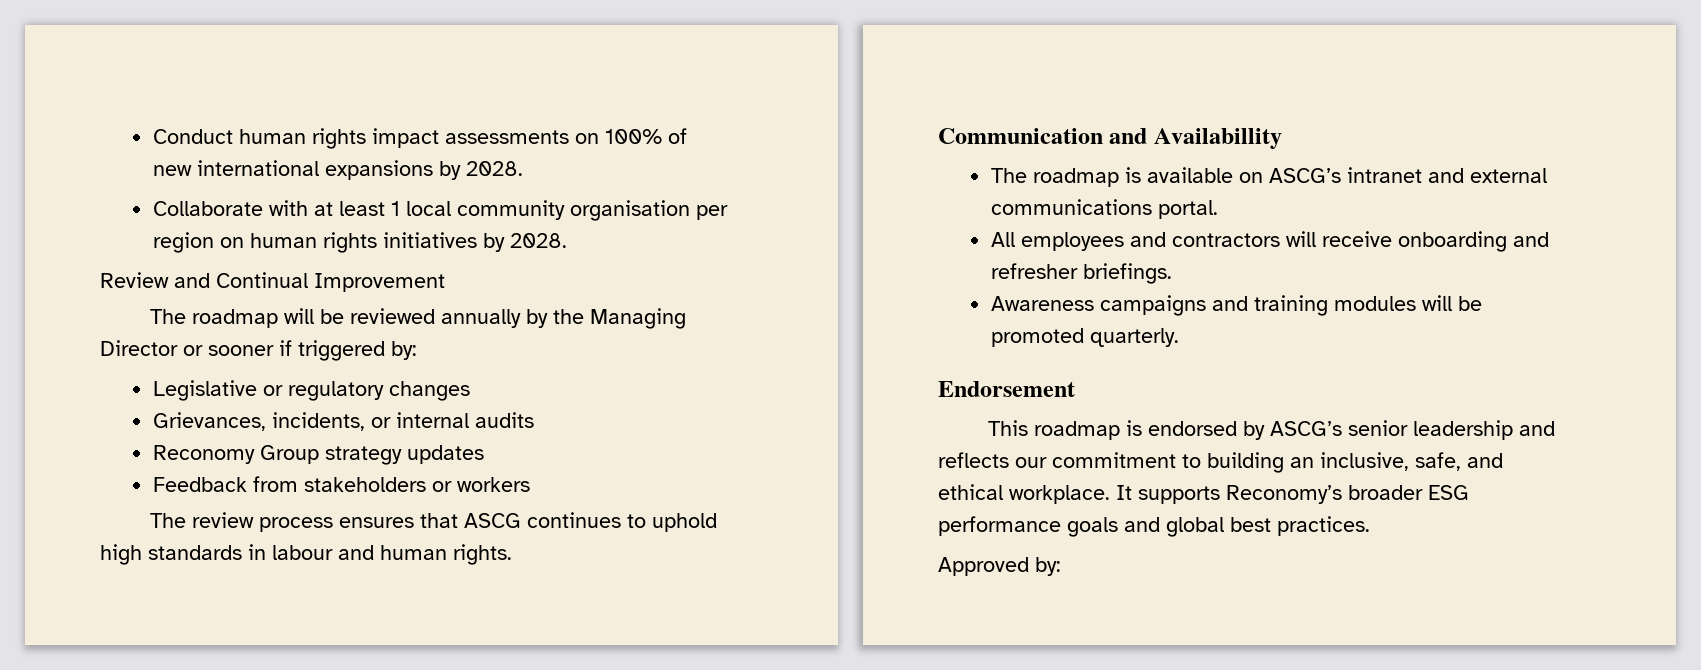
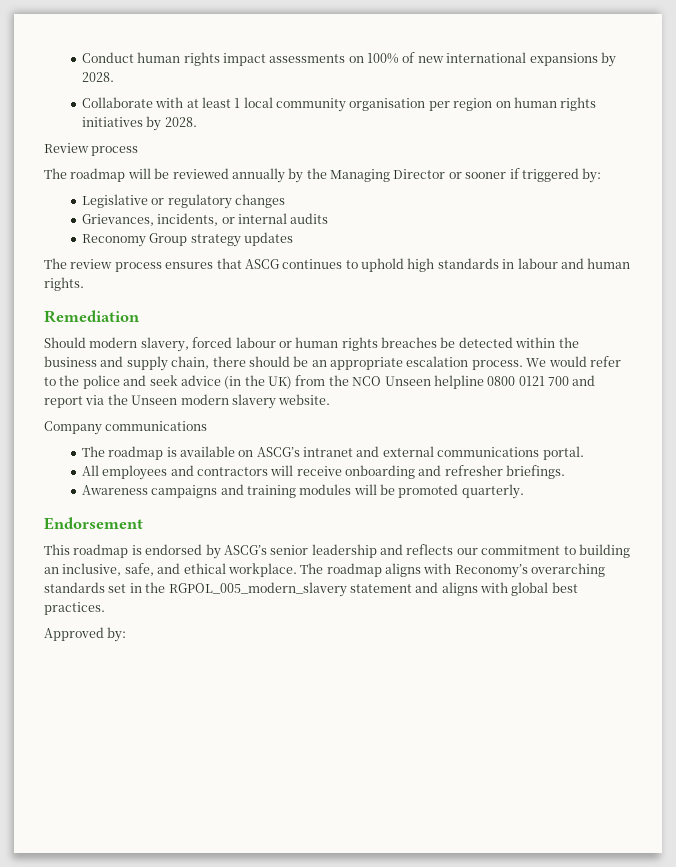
- Review and Continual Improvement
+ Review process
- Feedback from stakeholders or workers
- Communication and Availabillity
+ Remediation
+ Should modern slavery, forced labour or human rights breaches be detected within the business and supply chain, there should be an appropriate escalation process. We would refer to the police and seek advice (in the UK) from the NCO Unseen helpline 0800 0121 700 and report via the Unseen modern slavery website.
+ Company communications
- It supports Reconomy’s broader ESG performance goals and global best practices.
+ The roadmap aligns with Reconomy’s overarching standards set in the RGPOL_005_modern_slavery statement and aligns with global best practices.

